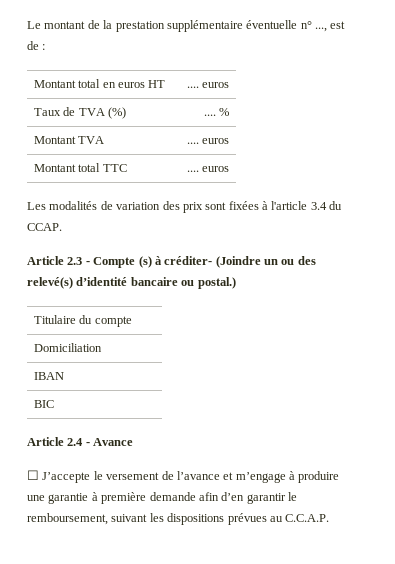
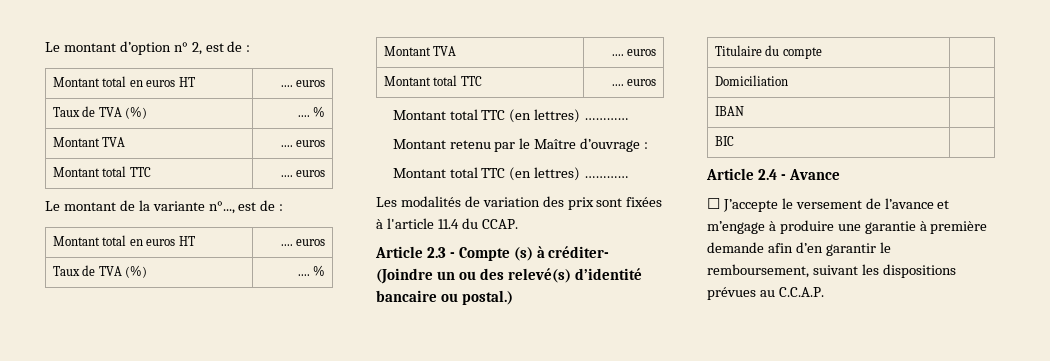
- Le montant de la prestation supplémentaire éventuelle n° ..., est de :
+ Le montant d’option n° 2, est de :
+ Le montant de la variante n°..., est de :
+ Montant total en euros HT | .... euros
+ Taux de TVA (%) | .... %
+ Montant TVA | .... euros
+ Montant total TTC | .... euros
+ Montant total TTC (en lettres) …………
+ Montant retenu par le Maître d’ouvrage :
+ Montant total TTC (en lettres) …………
- Les modalités de variation des prix sont fixées à l'article 3.4 du CCAP.
+ Les modalités de variation des prix sont fixées à l'article 11.4 du CCAP.

